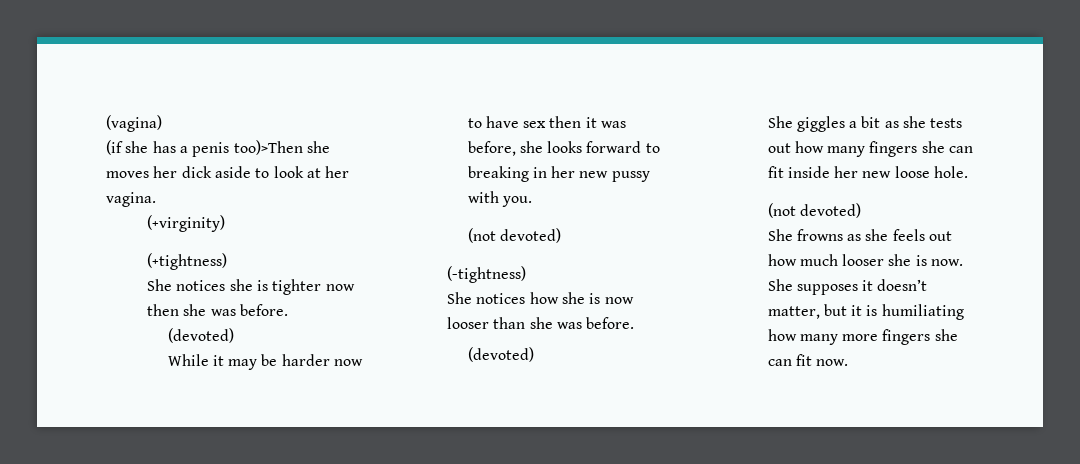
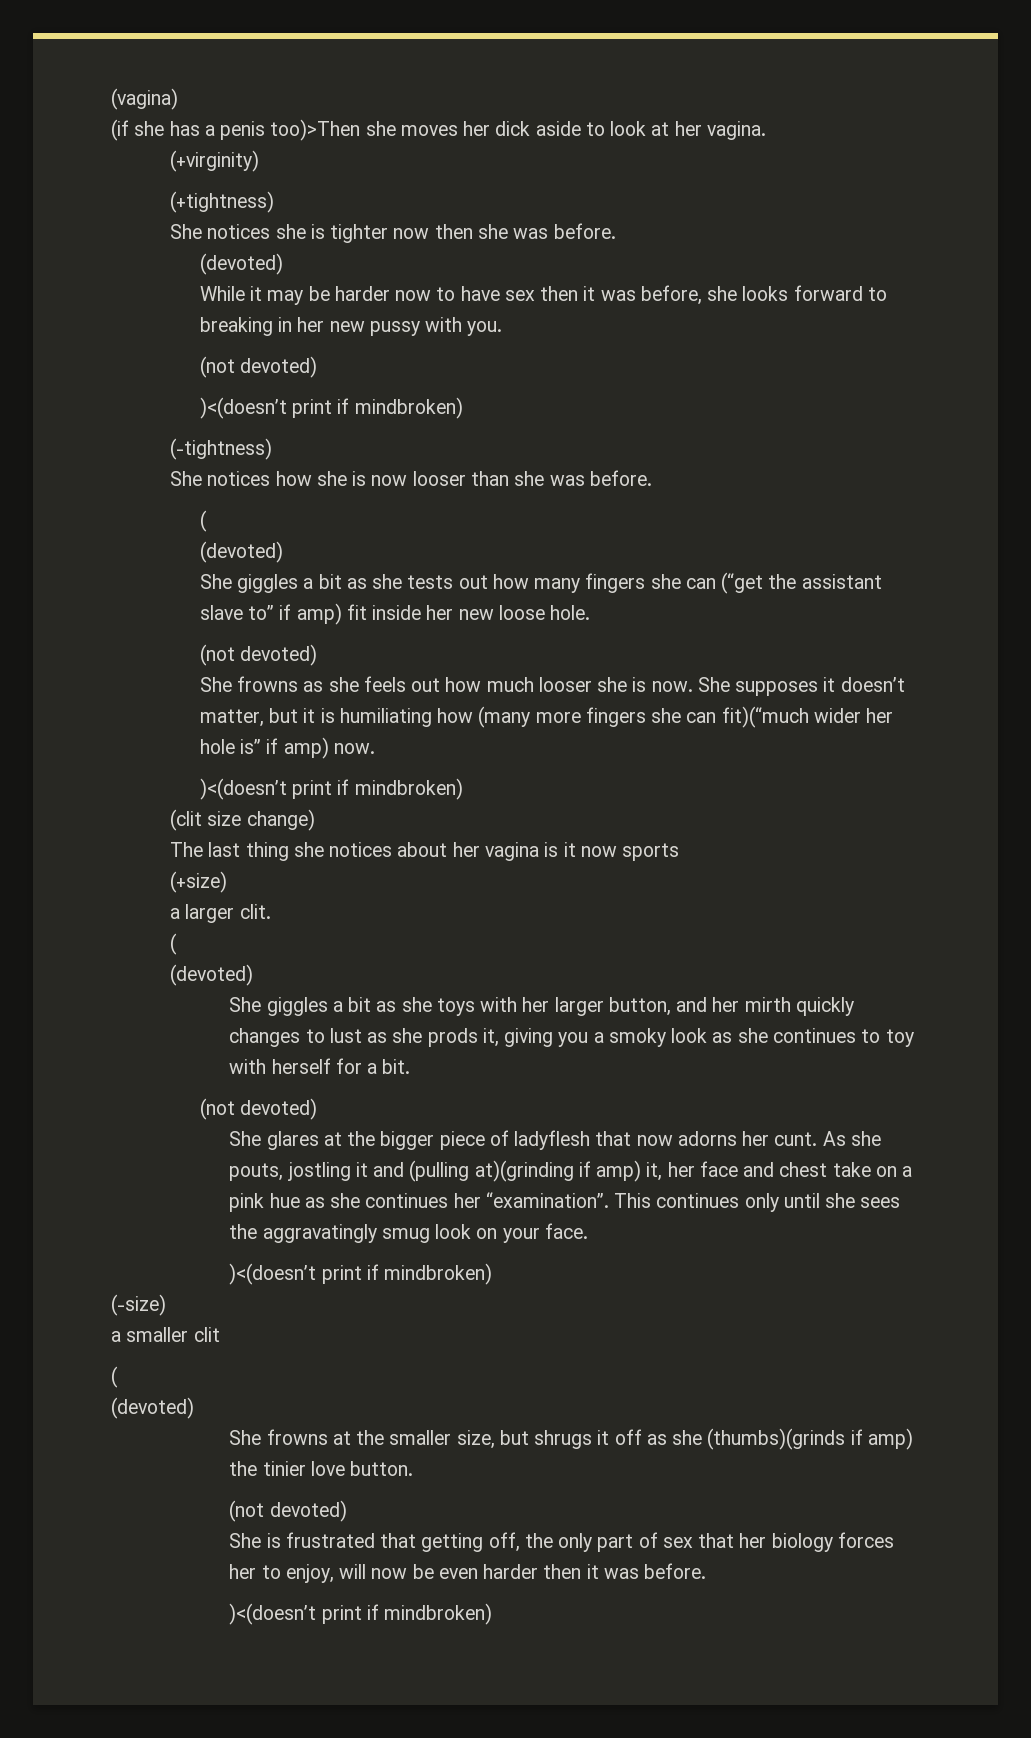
  While it may be harder now to have sex then it was before, she looks forward to breaking in her new pussy with you.
  (not devoted)
+ )<(doesn’t print if mindbroken)
  She notices how she is now looser than she was before.
+ (
- She giggles a bit as she tests out how many fingers she can fit inside her new loose hole.
+ She giggles a bit as she tests out how many fingers she can (“get the assistant slave to” if amp) fit inside her new loose hole.
- She supposes it doesn’t matter, but it is humiliating how many more fingers she can fit now.
+ She supposes it doesn’t matter, but it is humiliating how (many more fingers she can fit)(“much wider her hole is” if amp) now.
+ )<(doesn’t print if mindbroken)
+ (clit size change)
+ The last thing she notices about her vagina is it now sports
+ (+size)
+ a larger clit.
+ (
+ (devoted)
+ She giggles a bit as she toys with her larger button, and her mirth quickly changes to lust as she prods it, giving you a smoky look as she continues to toy with herself for a bit.
+ (not devoted)
+ She glares at the bigger piece of ladyflesh that now adorns her cunt. As she pouts, jostling it and (pulling at)(grinding if amp) it, her face and chest take on a pink hue as she continues her “examination”. This continues only until she sees the aggravatingly smug look on your face.
+ )<(doesn’t print if mindbroken)
+ (-size)
+ a smaller clit
+ (
+ (devoted)
+ She frowns at the smaller size, but shrugs it off as she (thumbs)(grinds if amp) the tinier love button.
+ (not devoted)
+ She is frustrated that getting off, the only part of sex that her biology forces her to enjoy, will now be even harder then it was before.
+ )<(doesn’t print if mindbroken)

